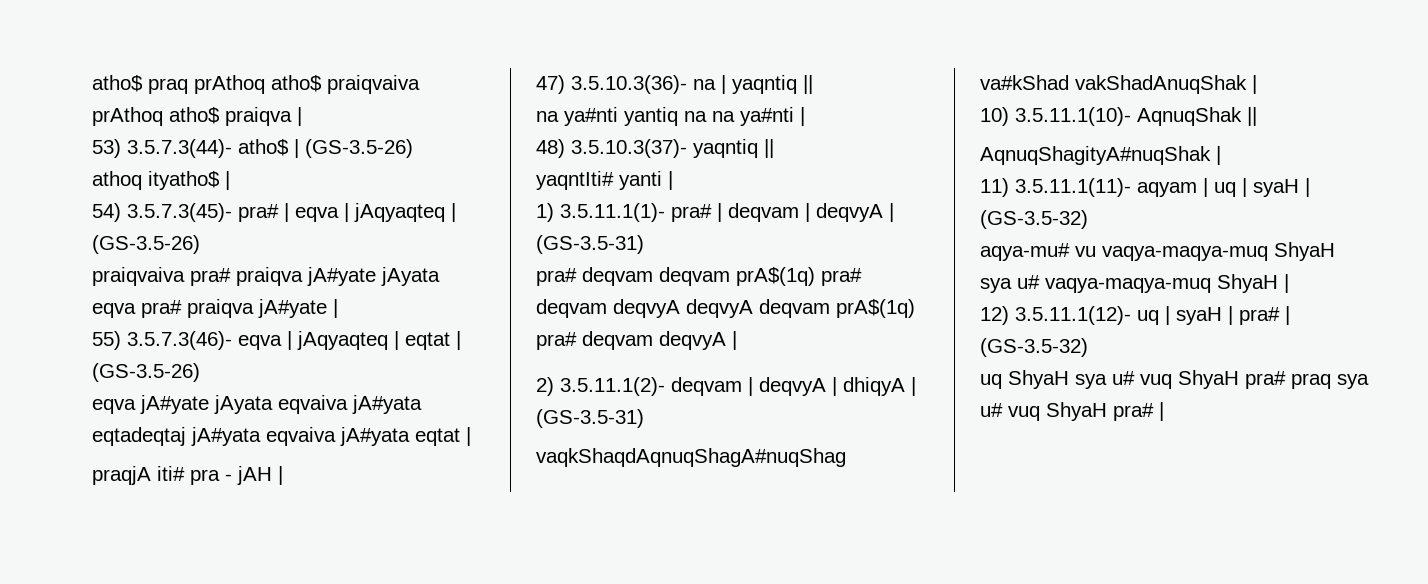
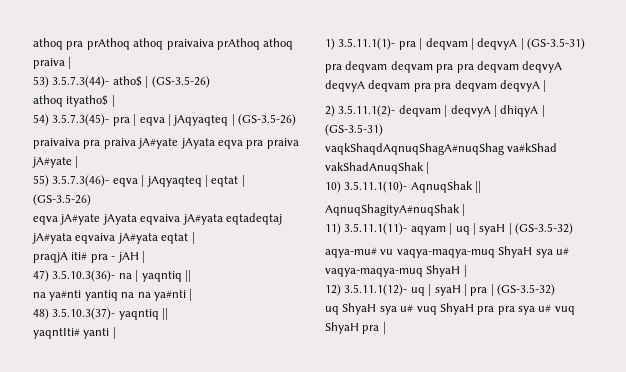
- atho$ praq prAthoq atho$ praiqvaiva prAthoq atho$ praiqva |
+ athoq pra prAthoq athoq praivaiva prAthoq athoq praiva |
- 54) 3.5.7.3(45)- pra# | eqva | jAqyaqteq | (GS-3.5-26)
+ 54) 3.5.7.3(45)- pra | eqva | jAqyaqteq | (GS-3.5-26)
- praiqvaiva pra# praiqva jA#yate jAyata eqva pra# praiqva jA#yate |
+ praivaiva pra praiva jA#yate jAyata eqva pra praiva jA#yate |
- 1) 3.5.11.1(1)- pra# | deqvam | deqvyA | (GS-3.5-31)
+ 1) 3.5.11.1(1)- pra | deqvam | deqvyA | (GS-3.5-31)
- pra# deqvam deqvam prA$(1q) pra# deqvam deqvyA deqvyA deqvam prA$(1q) pra# deqvam deqvyA |
+ pra deqvam deqvam pra pra deqvam deqvyA deqvyA deqvam pra pra deqvam deqvyA |
- 12) 3.5.11.1(12)- uq | syaH | pra# | (GS-3.5-32)
+ 12) 3.5.11.1(12)- uq | syaH | pra | (GS-3.5-32)
- uq ShyaH sya u# vuq ShyaH pra# praq sya u# vuq ShyaH pra# |
+ uq ShyaH sya u# vuq ShyaH pra pra sya u# vuq ShyaH pra |

